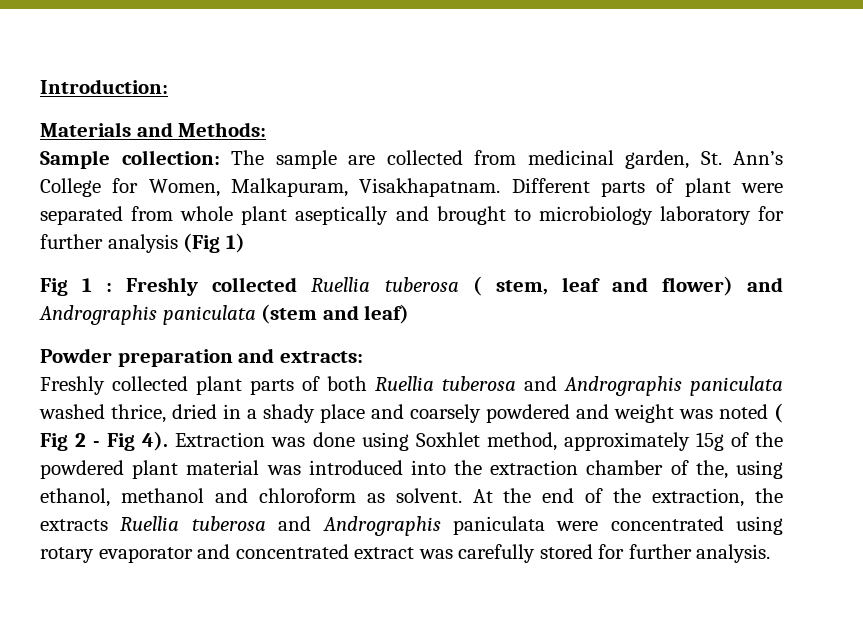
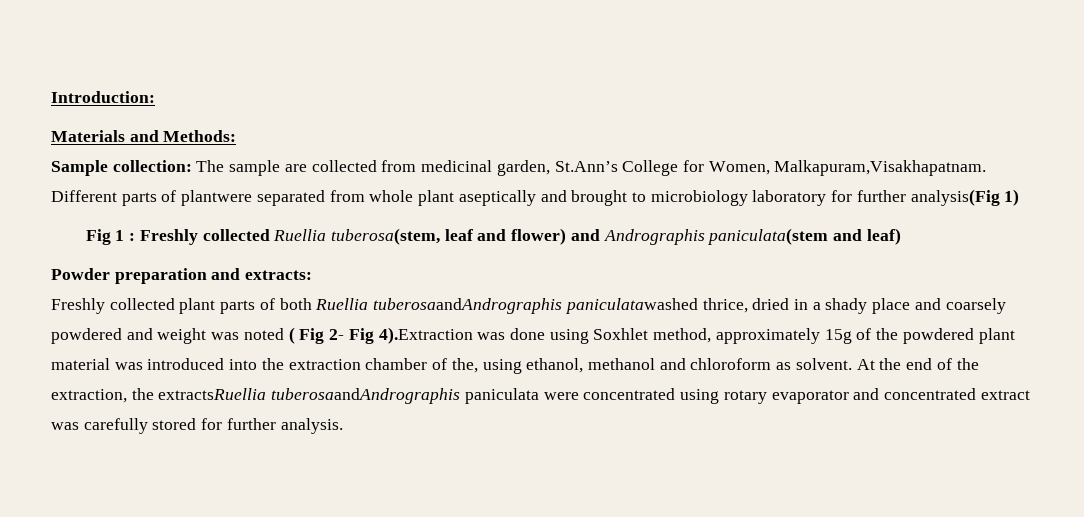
- Sample collection: The sample are collected from medicinal garden, St. Ann’s College for Women, Malkapuram, Visakhapatnam.
+ Sample collection: The sample are collected from medicinal garden, St.Ann’s College for Women, Malkapuram,Visakhapatnam.
- Different parts of plant were separated from whole plant aseptically and brought to microbiology laboratory for further analysis (Fig 1)
+ Different parts of plantwere separated from whole plant aseptically and brought to microbiology laboratory for further analysis(Fig 1)
- Fig 1 : Freshly collected Ruellia tuberosa ( stem, leaf and flower) and Andrographis paniculata (stem and leaf)
+ Fig 1 : Freshly collected Ruellia tuberosa(stem, leaf and flower) and Andrographis paniculata(stem and leaf)
- Freshly collected plant parts of both Ruellia tuberosa and Andrographis paniculata washed thrice, dried in a shady place and coarsely powdered and weight was noted ( Fig 2 - Fig 4). Extraction was done using Soxhlet method, approximately 15g of the powdered plant material was introduced into the extraction chamber of the, using ethanol, methanol and chloroform as solvent.
+ Freshly collected plant parts of both Ruellia tuberosaandAndrographis paniculatawashed thrice, dried in a shady place and coarsely powdered and weight was noted ( Fig 2- Fig 4).Extraction was done using Soxhlet method, approximately 15g of the powdered plant material was introduced into the extraction chamber of the, using ethanol, methanol and chloroform as solvent.
- At the end of the extraction, the extracts Ruellia tuberosa and Andrographis paniculata were concentrated using rotary evaporator and concentrated extract was carefully stored for further analysis.
+ At the end of the extraction, the extractsRuellia tuberosaandAndrographis paniculata were concentrated using rotary evaporator and concentrated extract was carefully stored for further analysis.

